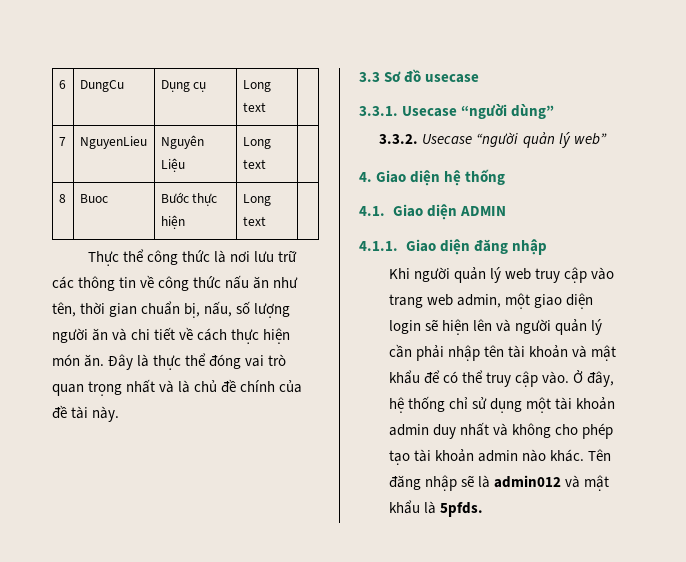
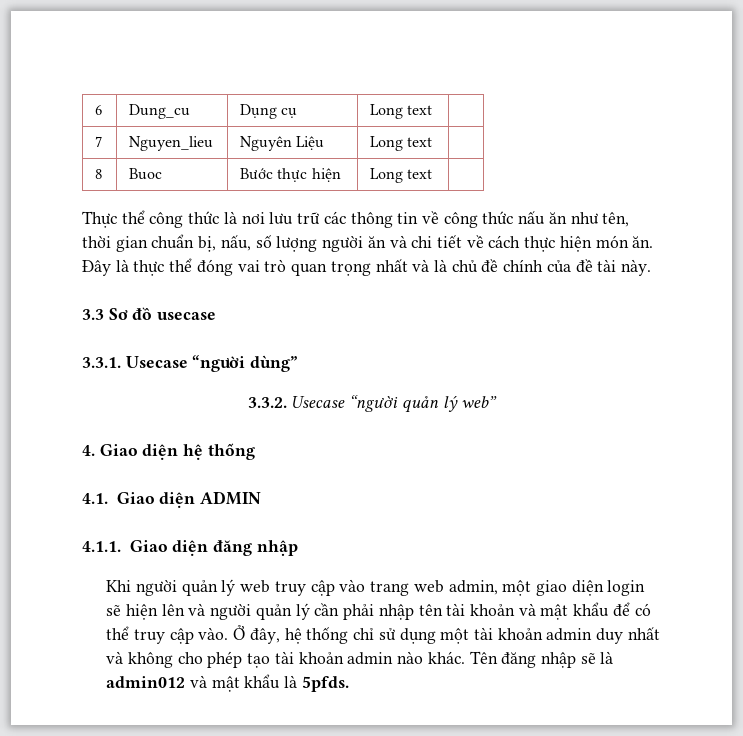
- 6 | DungCu | Dụng cụ | Long text |
+ 6 | Dung_cu | Dụng cụ | Long text |
- 7 | NguyenLieu | Nguyên Liệu | Long text |
+ 7 | Nguyen_lieu | Nguyên Liệu | Long text |

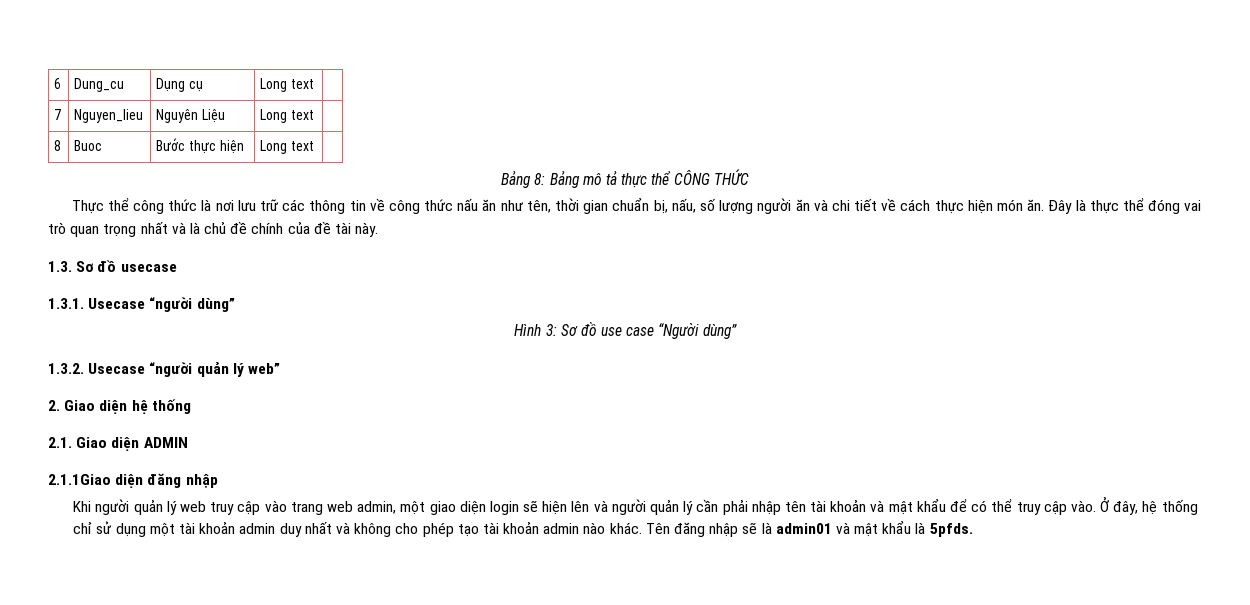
+ Bảng 8: Bảng mô tả thực thể CÔNG THỨC
- 3.3 Sơ đồ usecase
+ 1.3. Sơ đồ usecase
- 3.3.1. Usecase “người dùng”
+ 1.3.1. Usecase “người dùng”
- 3.3.2. Usecase “người quản lý web”
+ Hình 3: Sơ đồ use case “Người dùng”
+ 1.3.2. Usecase “người quản lý web”
- 4. Giao diện hệ thống
+ 2. Giao diện hệ thống
- 4.1. Giao diện ADMIN
+ 2.1. Giao diện ADMIN
- 4.1.1. Giao diện đăng nhập
+ 2.1.1Giao diện đăng nhập
- Tên đăng nhập sẽ là admin012 và mật khẩu là 5pfds.
+ Tên đăng nhập sẽ là admin01 và mật khẩu là 5pfds.

